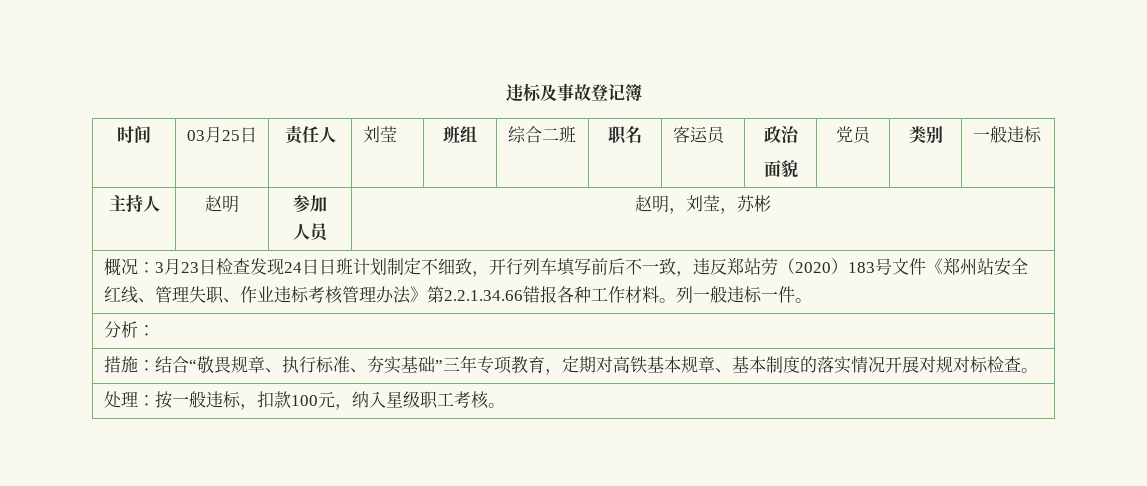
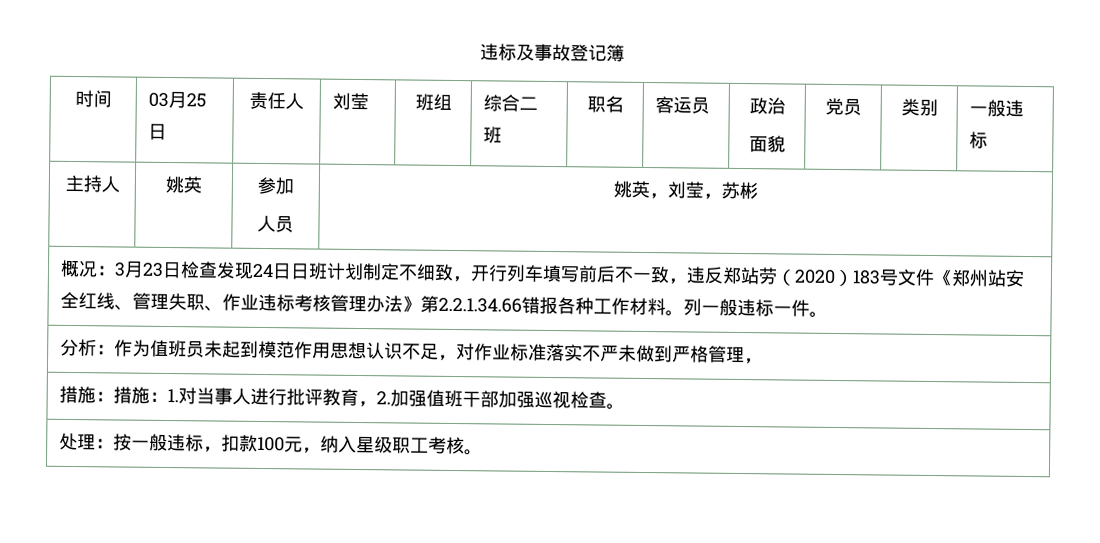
- 主持人 | 赵明 | 参加
- 人员 | 赵明，刘莹，苏彬
+ 主持人 | 姚英 | 参加
+ 人员 | 姚英，刘莹，苏彬
- 分析：
- 措施：结合“敬畏规章、执行标准、夯实基础”三年专项教育，定期对高铁基本规章、基本制度的落实情况开展对规对标检查。
+ 分析：作为值班员未起到模范作用思想认识不足，对作业标准落实不严未做到严格管理，
+ 措施：措施：1.对当事人进行批评教育，2.加强值班干部加强巡视检查。

